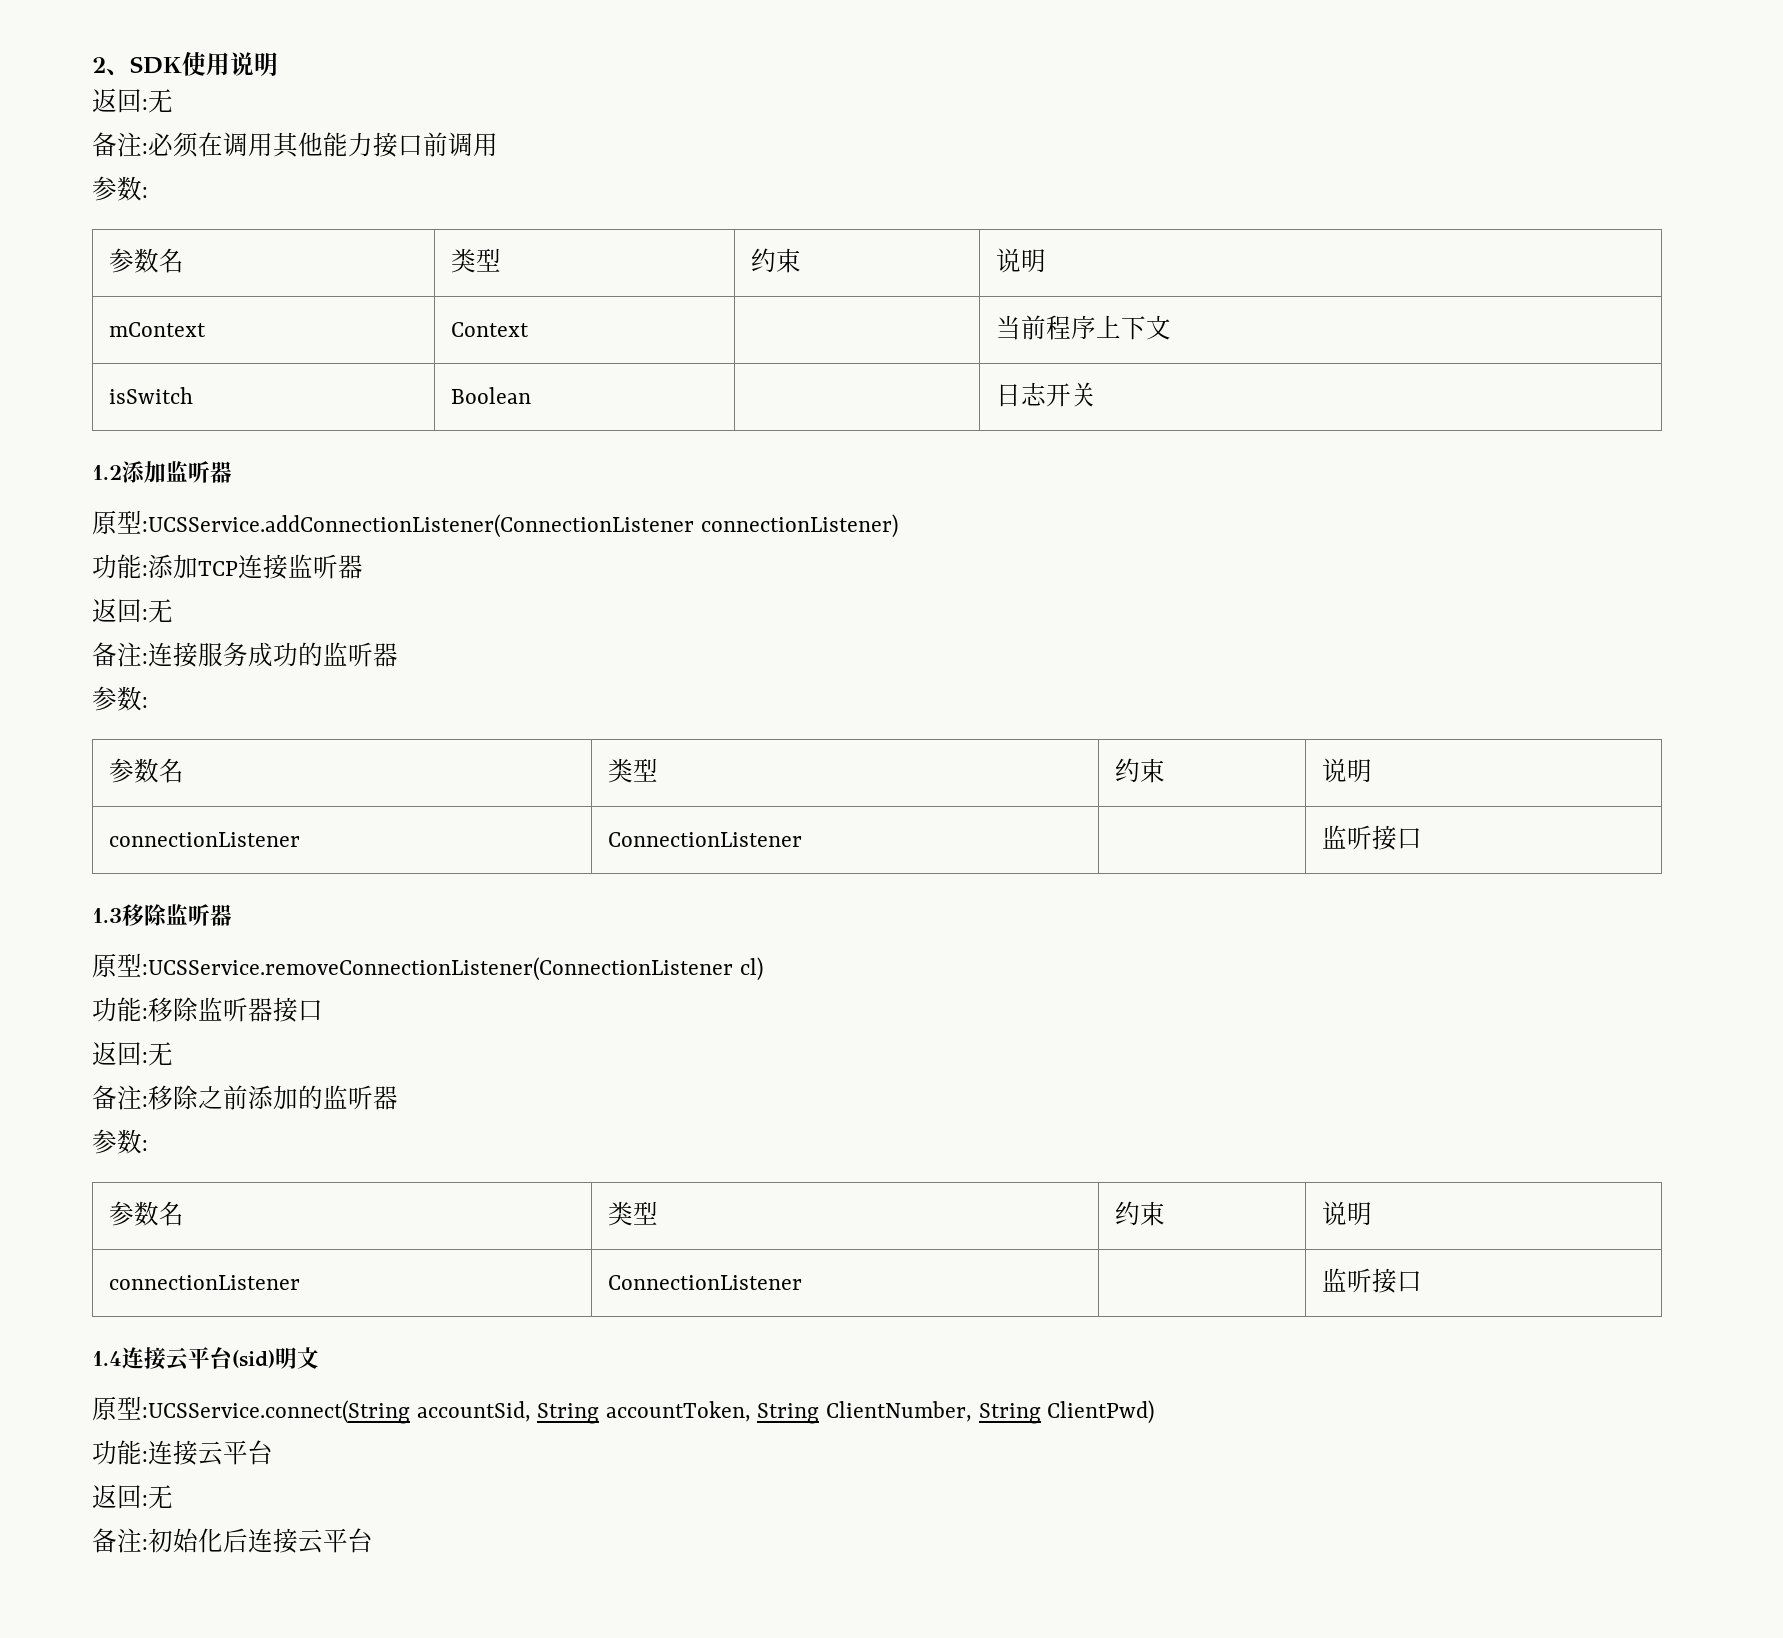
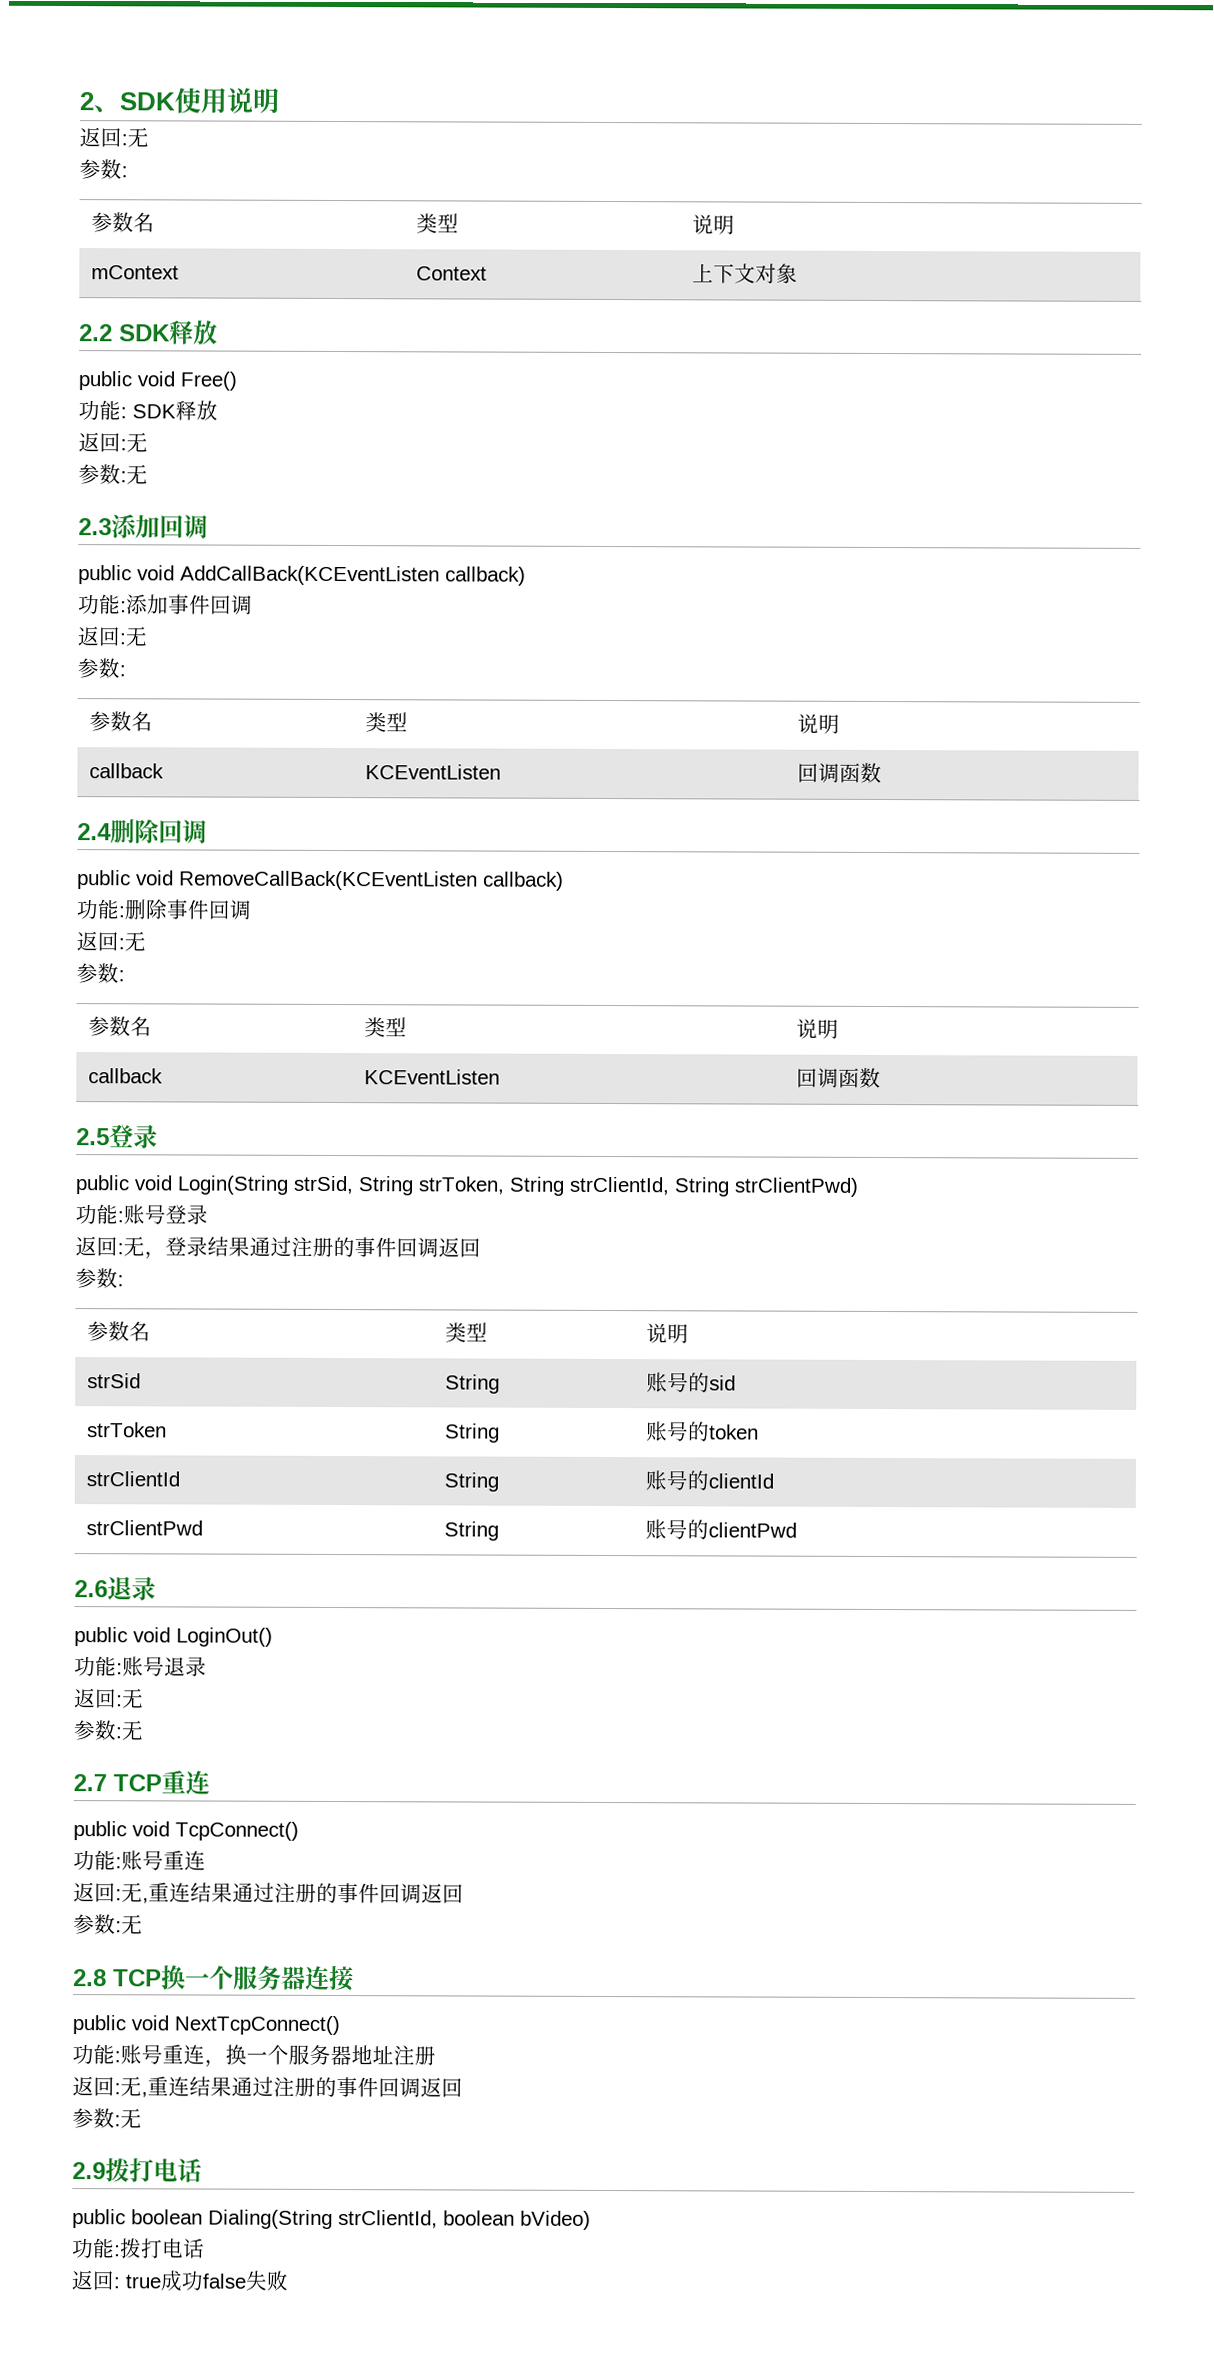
  2、SDK使用说明
  返回:无
- 备注:必须在调用其他能力接口前调用
  参数:
- 参数名 | 类型 | 约束 | 说明
- mContext | Context | | 当前程序上下文
- isSwitch | Boolean | | 日志开关
- 1.2添加监听器
- 原型:UCSService.addConnectionListener(ConnectionListener connectionListener)
- 功能:添加TCP连接监听器
+ 参数名 | 类型 | 说明
+ mContext | Context | 上下文对象
+ 2.2 SDK释放
+ public void Free()
+ 功能: SDK释放
  返回:无
- 备注:连接服务成功的监听器
+ 参数:无
+ 2.3添加回调
+ public void AddCallBack(KCEventListen callback)
+ 功能:添加事件回调
+ 返回:无
  参数:
- 参数名 | 类型 | 约束 | 说明
- connectionListener | ConnectionListener | | 监听接口
- 1.3移除监听器
- 原型:UCSService.removeConnectionListener(ConnectionListener cl)
- 功能:移除监听器接口
+ 参数名 | 类型 | 说明
+ callback | KCEventListen | 回调函数
+ 2.4删除回调
+ public void RemoveCallBack(KCEventListen callback)
+ 功能:删除事件回调
  返回:无
- 备注:移除之前添加的监听器
  参数:
- 参数名 | 类型 | 约束 | 说明
- connectionListener | ConnectionListener | | 监听接口
- 1.4连接云平台(sid)明文
- 原型:UCSService.connect(String accountSid, String accountToken, String ClientNumber, String ClientPwd)
- 功能:连接云平台
+ 参数名 | 类型 | 说明
+ callback | KCEventListen | 回调函数
+ 2.5登录
+ public void Login(String strSid, String strToken, String strClientId, String strClientPwd)
+ 功能:账号登录
+ 返回:无，登录结果通过注册的事件回调返回
+ 参数:
+ 参数名 | 类型 | 说明
+ strSid | String | 账号的sid
+ strToken | String | 账号的token
+ strClientId | String | 账号的clientId
+ strClientPwd | String | 账号的clientPwd
+ 2.6退录
+ public void LoginOut()
+ 功能:账号退录
  返回:无
- 备注:初始化后连接云平台
+ 参数:无
+ 2.7 TCP重连
+ public void TcpConnect()
+ 功能:账号重连
+ 返回:无,重连结果通过注册的事件回调返回
+ 参数:无
+ 2.8 TCP换一个服务器连接
+ public void NextTcpConnect()
+ 功能:账号重连，换一个服务器地址注册
+ 返回:无,重连结果通过注册的事件回调返回
+ 参数:无
+ 2.9拨打电话
+ public boolean Dialing(String strClientId, boolean bVideo)
+ 功能:拨打电话
+ 返回: true成功false失败

